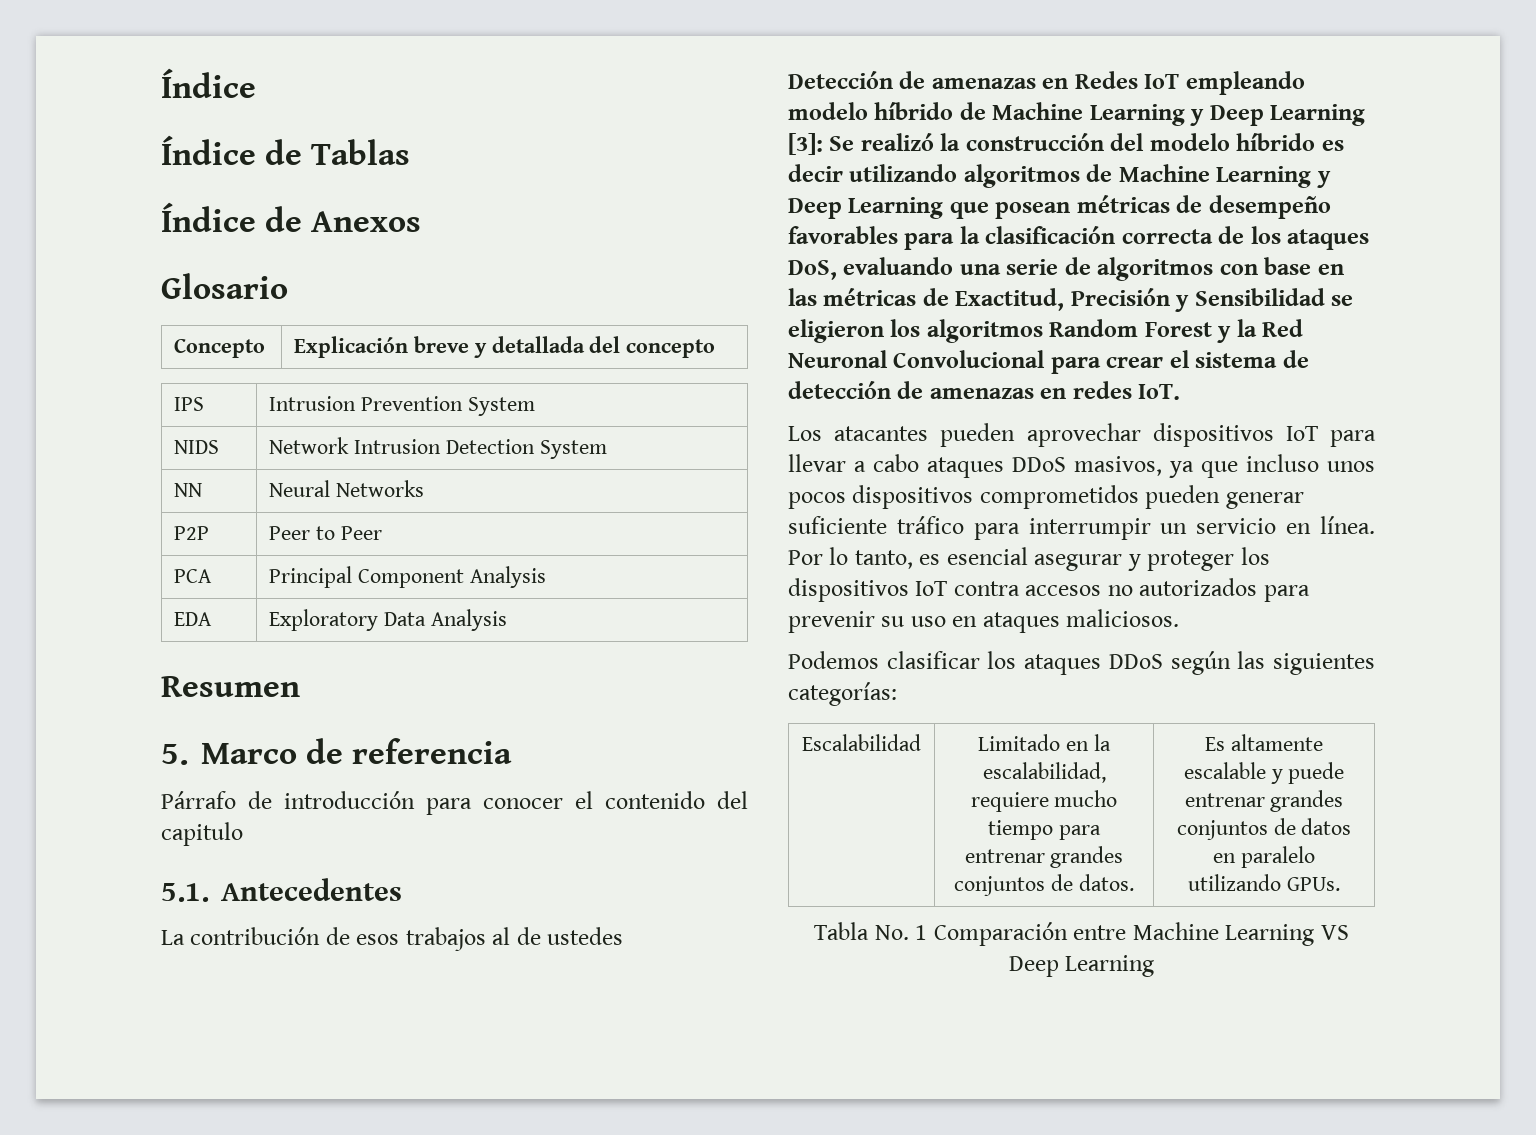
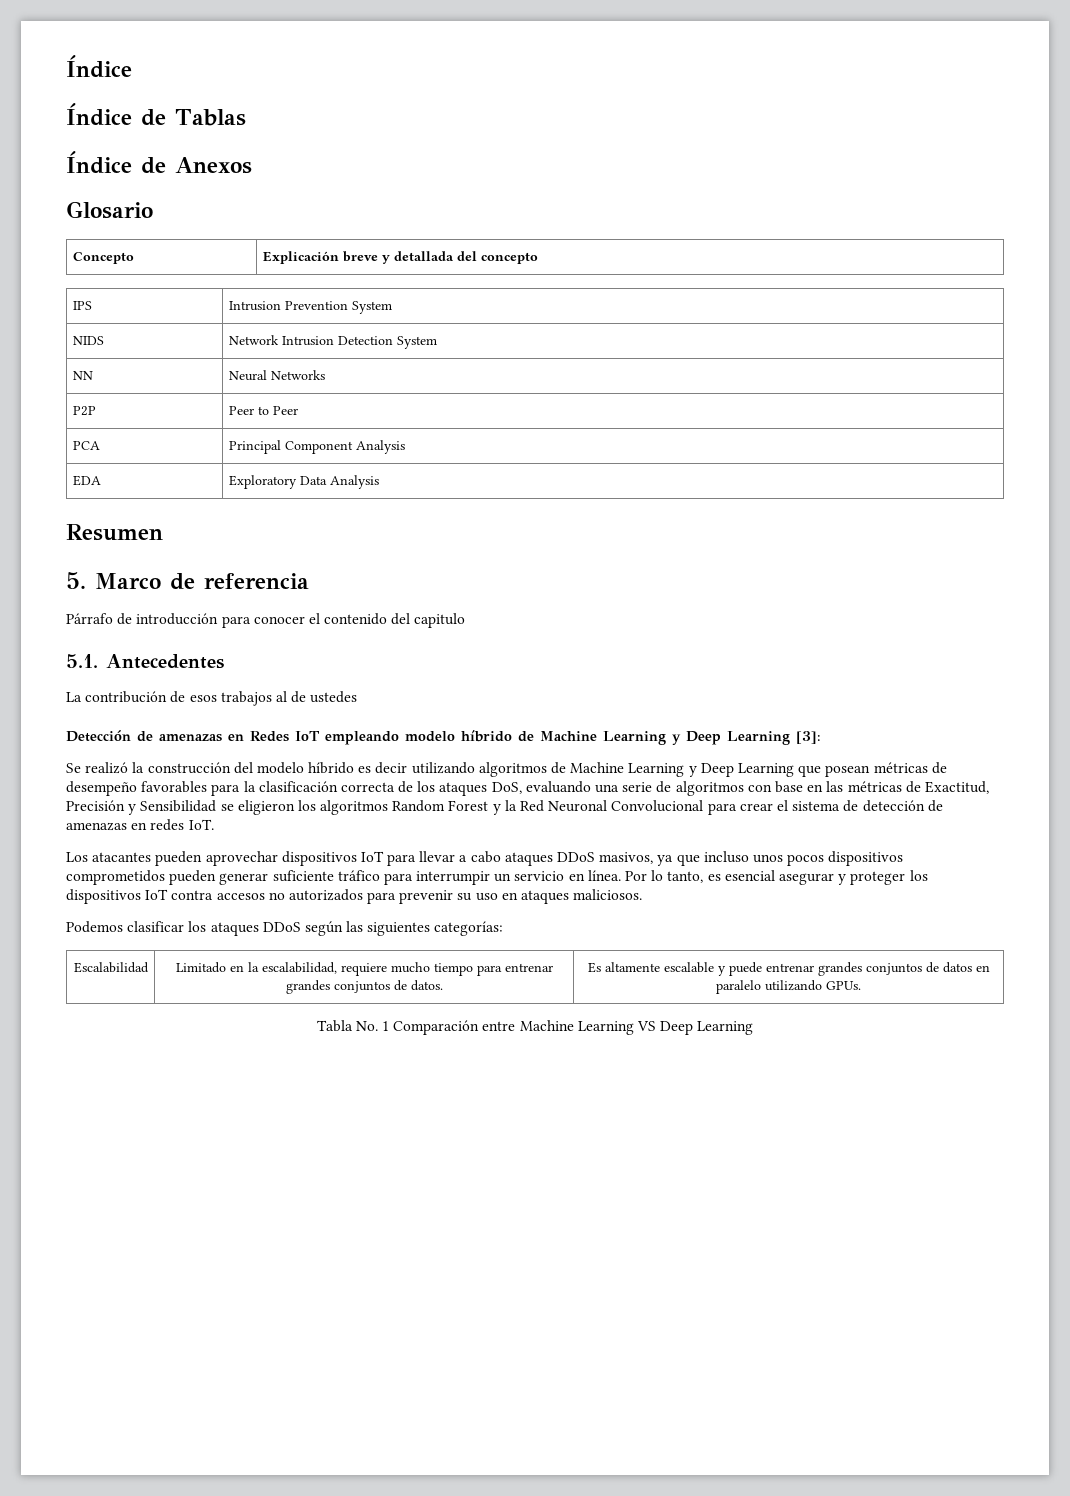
- Detección de amenazas en Redes IoT empleando modelo híbrido de Machine Learning y Deep Learning [3]: Se realizó la construcción del modelo híbrido es decir utilizando algoritmos de Machine Learning y Deep Learning que posean métricas de desempeño favorables para la clasificación correcta de los ataques DoS, evaluando una serie de algoritmos con base en las métricas de Exactitud, Precisión y Sensibilidad se eligieron los algoritmos Random Forest y la Red Neuronal Convolucional para crear el sistema de detección de amenazas en redes IoT.
+ Detección de amenazas en Redes IoT empleando modelo híbrido de Machine Learning y Deep Learning [3]:
+ Se realizó la construcción del modelo híbrido es decir utilizando algoritmos de Machine Learning y Deep Learning que posean métricas de desempeño favorables para la clasificación correcta de los ataques DoS, evaluando una serie de algoritmos con base en las métricas de Exactitud, Precisión y Sensibilidad se eligieron los algoritmos Random Forest y la Red Neuronal Convolucional para crear el sistema de detección de amenazas en redes IoT.

